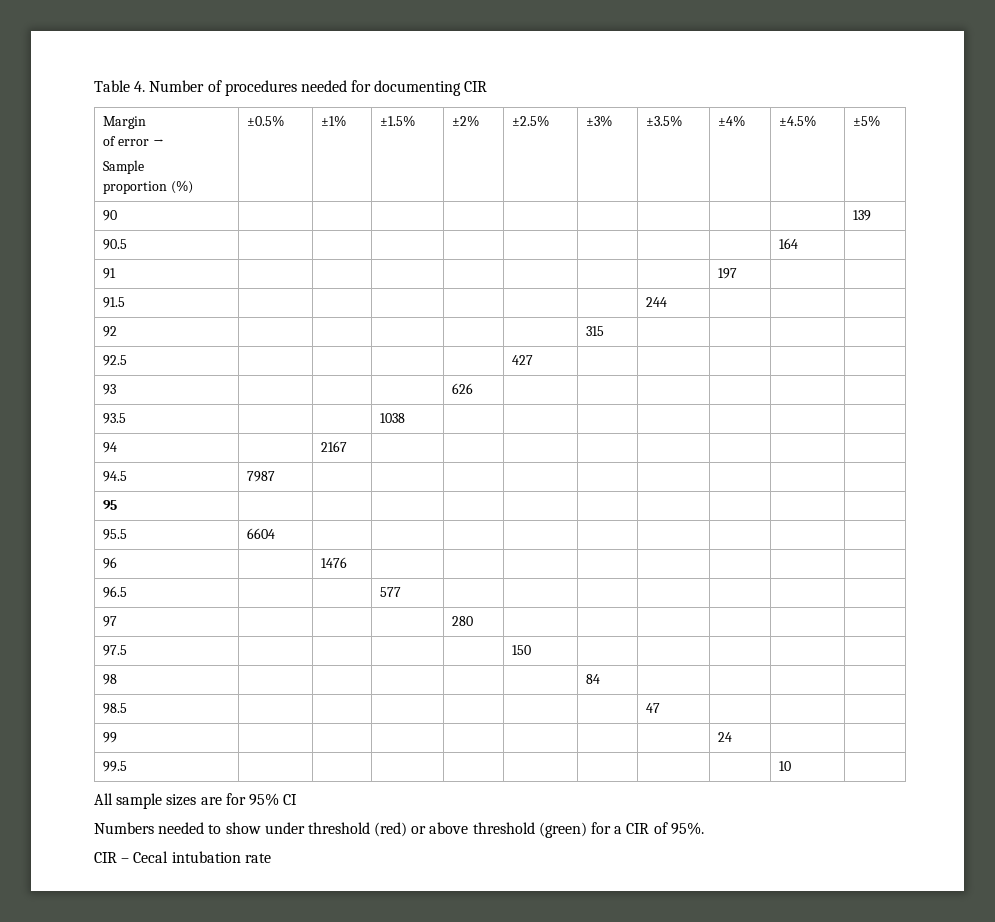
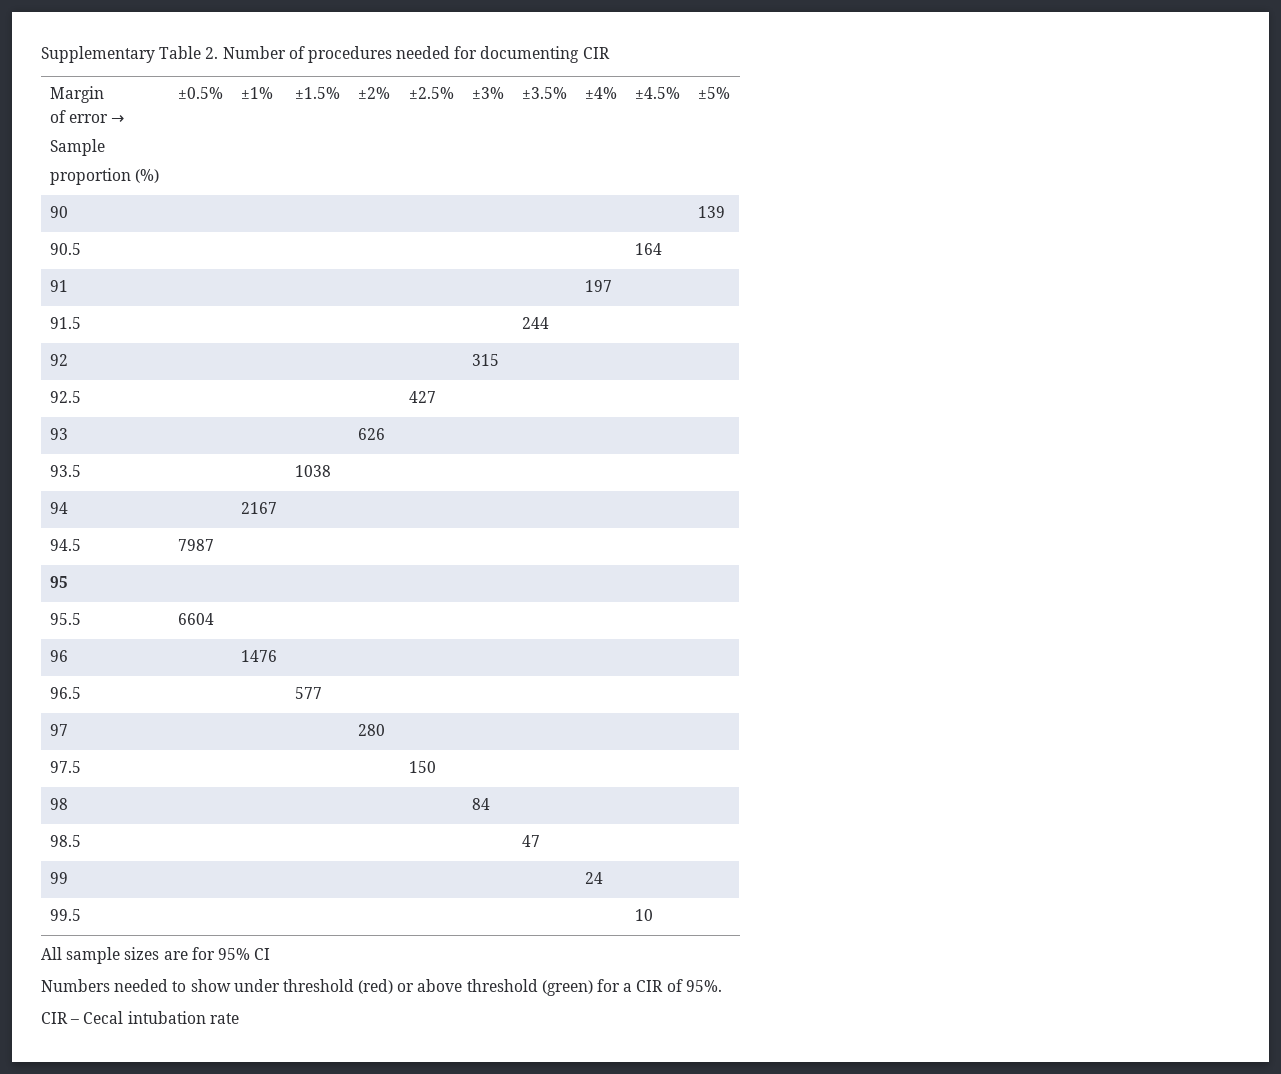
- Table 4. Number of procedures needed for documenting CIR
+ Supplementary Table 2. Number of procedures needed for documenting CIR

